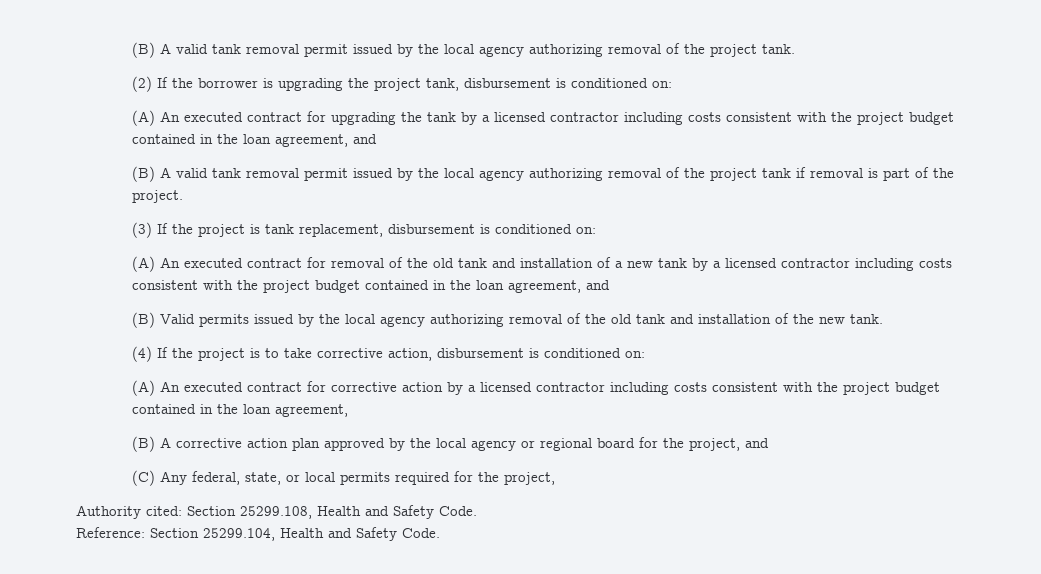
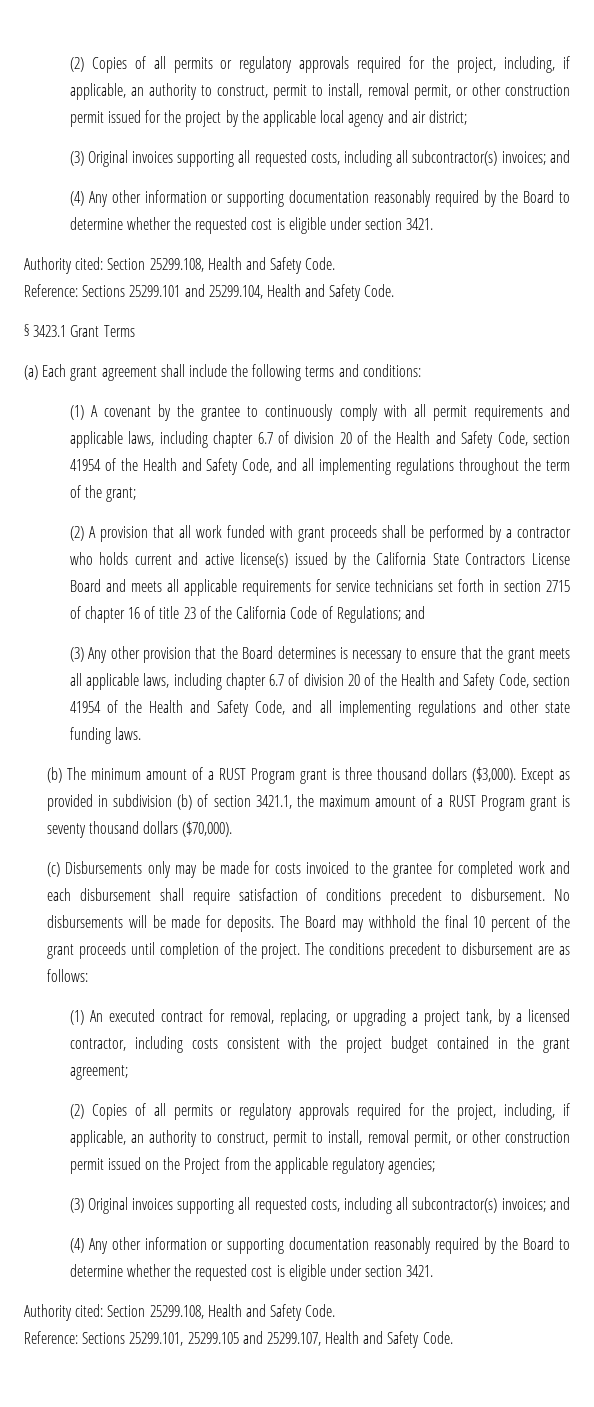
- (B) A valid tank removal permit issued by the local agency authorizing removal of the project tank.
- (2) If the borrower is upgrading the project tank, disbursement is conditioned on:
- (A) An executed contract for upgrading the tank by a licensed contractor including costs consistent with the project budget contained in the loan agreement, and
- (B) A valid tank removal permit issued by the local agency authorizing removal of the project tank if removal is part of the project.
- (3) If the project is tank replacement, disbursement is conditioned on:
- (A) An executed contract for removal of the old tank and installation of a new tank by a licensed contractor including costs consistent with the project budget contained in the loan agreement, and
- (B) Valid permits issued by the local agency authorizing removal of the old tank and installation of the new tank.
- (4) If the project is to take corrective action, disbursement is conditioned on:
- (A) An executed contract for corrective action by a licensed contractor including costs consistent with the project budget contained in the loan agreement,
- (B) A corrective action plan approved by the local agency or regional board for the project, and
- (C) Any federal, state, or local permits required for the project,
+ (2) Copies of all permits or regulatory approvals required for the project, including, if applicable, an authority to construct, permit to install, removal permit, or other construction permit issued for the project by the applicable local agency and air district;
+ (3) Original invoices supporting all requested costs, including all subcontractor(s) invoices; and
+ (4) Any other information or supporting documentation reasonably required by the Board to determine whether the requested cost is eligible under section 3421.
  Authority cited: Section 25299.108, Health and Safety Code.
- Reference: Section 25299.104, Health and Safety Code.
+ Reference: Sections 25299.101 and 25299.104, Health and Safety Code.
+ § 3423.1 Grant Terms
+ (a) Each grant agreement shall include the following terms and conditions:
+ (1) A covenant by the grantee to continuously comply with all permit requirements and applicable laws, including chapter 6.7 of division 20 of the Health and Safety Code, section 41954 of the Health and Safety Code, and all implementing regulations throughout the term of the grant;
+ (2) A provision that all work funded with grant proceeds shall be performed by a contractor who holds current and active license(s) issued by the California State Contractors License Board and meets all applicable requirements for service technicians set forth in section 2715 of chapter 16 of title 23 of the California Code of Regulations; and
+ (3) Any other provision that the Board determines is necessary to ensure that the grant meets all applicable laws, including chapter 6.7 of division 20 of the Health and Safety Code, section 41954 of the Health and Safety Code, and all implementing regulations and other state funding laws.
+ (b) The minimum amount of a RUST Program grant is three thousand dollars ($3,000). Except as provided in subdivision (b) of section 3421.1, the maximum amount of a RUST Program grant is seventy thousand dollars ($70,000).
+ (c) Disbursements only may be made for costs invoiced to the grantee for completed work and each disbursement shall require satisfaction of conditions precedent to disbursement. No disbursements will be made for deposits. The Board may withhold the final 10 percent of the grant proceeds until completion of the project. The conditions precedent to disbursement are as follows:
+ (1) An executed contract for removal, replacing, or upgrading a project tank, by a licensed contractor, including costs consistent with the project budget contained in the grant agreement;
+ (2) Copies of all permits or regulatory approvals required for the project, including, if applicable, an authority to construct, permit to install, removal permit, or other construction permit issued on the Project from the applicable regulatory agencies;
+ (3) Original invoices supporting all requested costs, including all subcontractor(s) invoices; and
+ (4) Any other information or supporting documentation reasonably required by the Board to determine whether the requested cost is eligible under section 3421.
+ Authority cited: Section 25299.108, Health and Safety Code.
+ Reference: Sections 25299.101, 25299.105 and 25299.107, Health and Safety Code.

